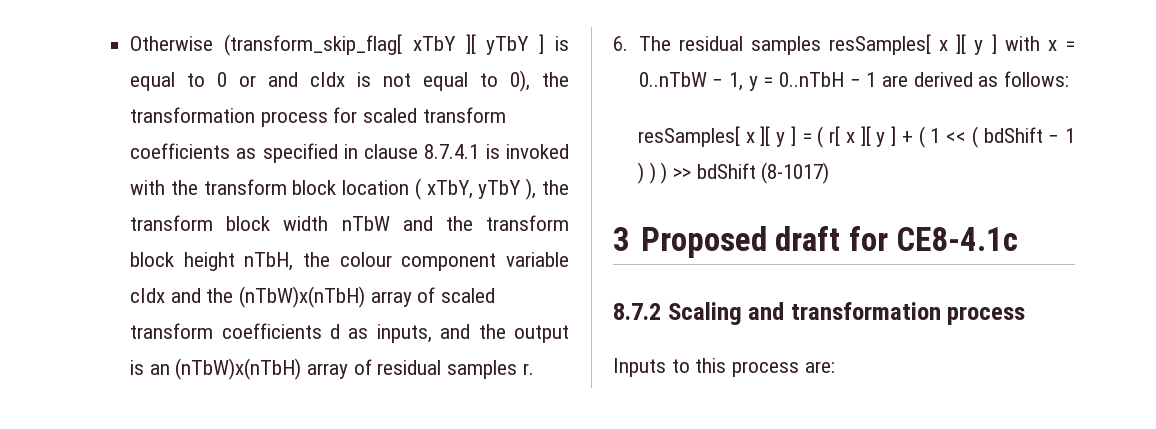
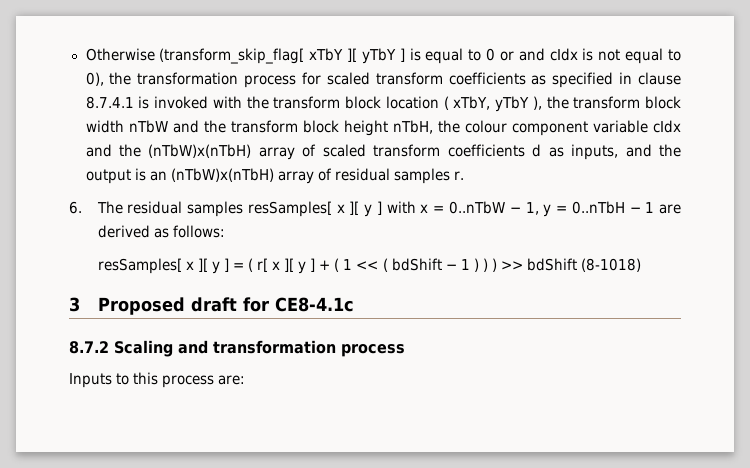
- resSamples[ x ][ y ] = ( r[ x ][ y ] + ( 1 << ( bdShift − 1 ) ) ) >> bdShift (8-1017)
+ resSamples[ x ][ y ] = ( r[ x ][ y ] + ( 1 << ( bdShift − 1 ) ) ) >> bdShift (8-1018)

